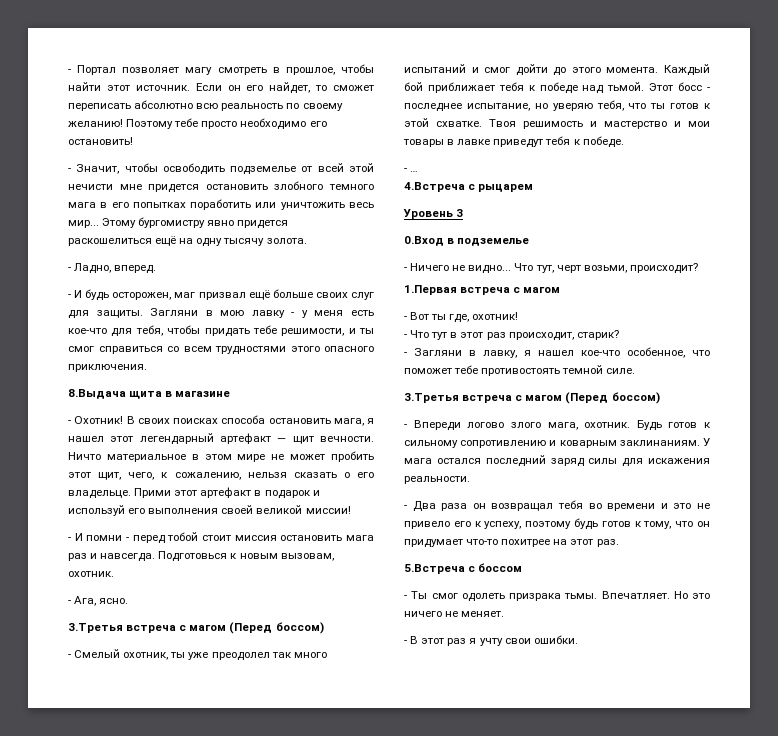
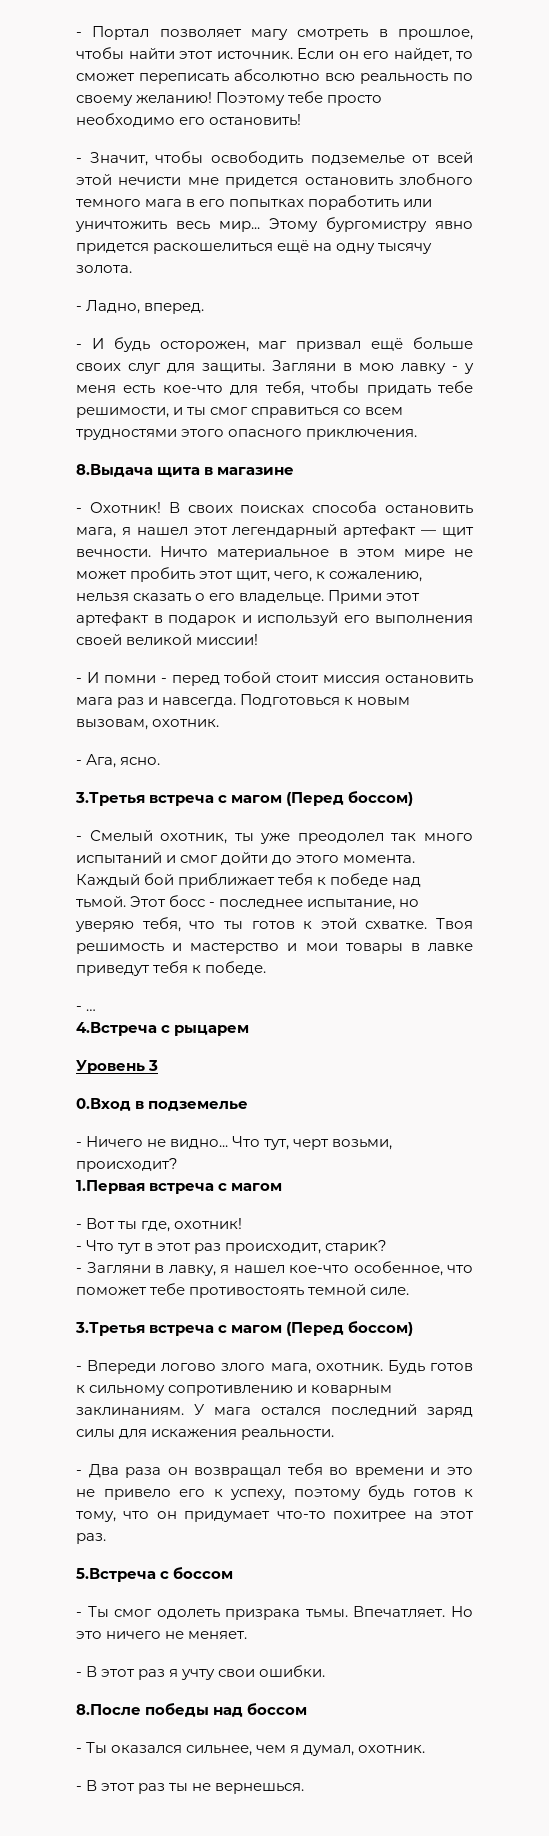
+ 8.После победы над боссом
+ - Ты оказался сильнее, чем я думал, охотник.
+ - В этот раз ты не вернешься.

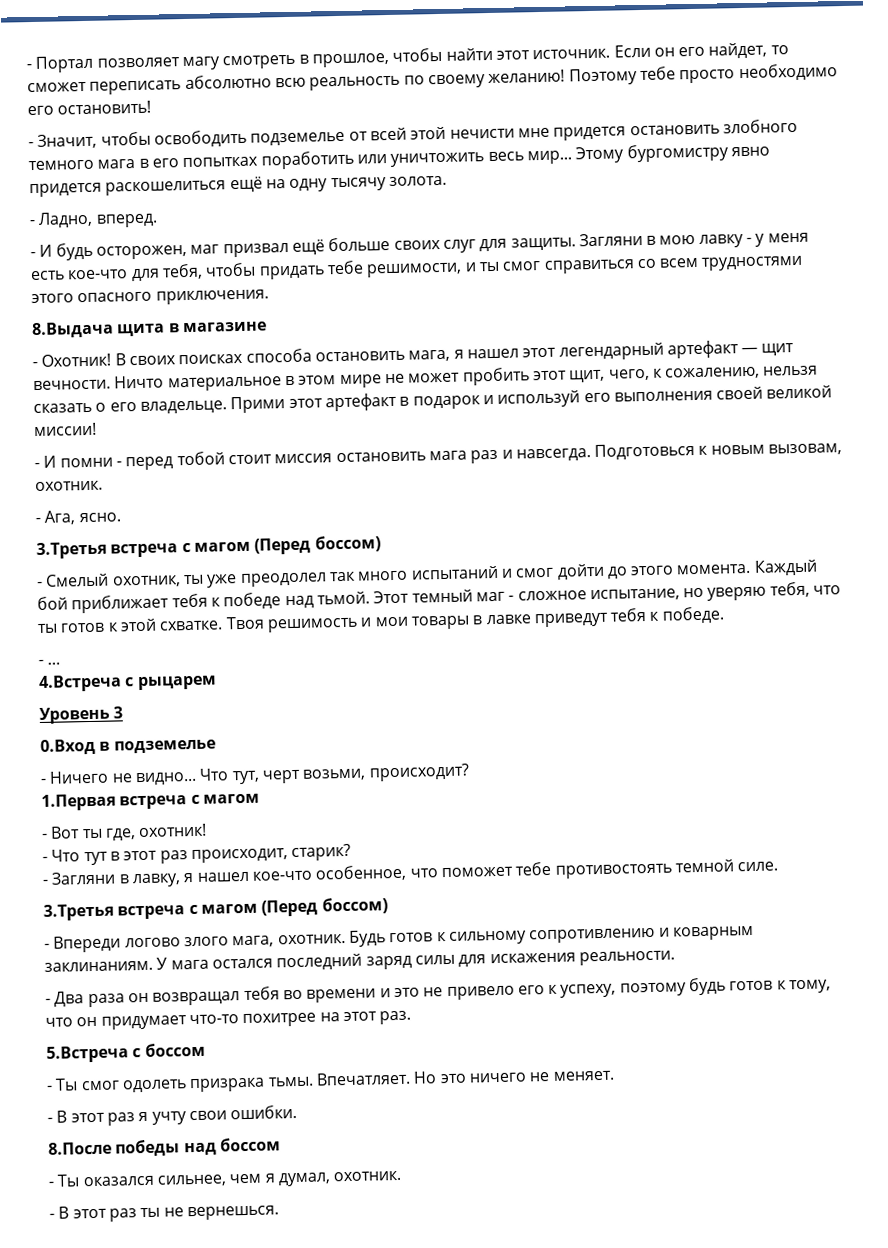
- Этот босс - последнее испытание, но уверяю тебя, что ты готов к этой схватке.
+ Этот темный маг - сложное испытание, но уверяю тебя, что ты готов к этой схватке.
- Твоя решимость и мастерство и мои товары в лавке приведут тебя к победе.
+ Твоя решимость и мои товары в лавке приведут тебя к победе.

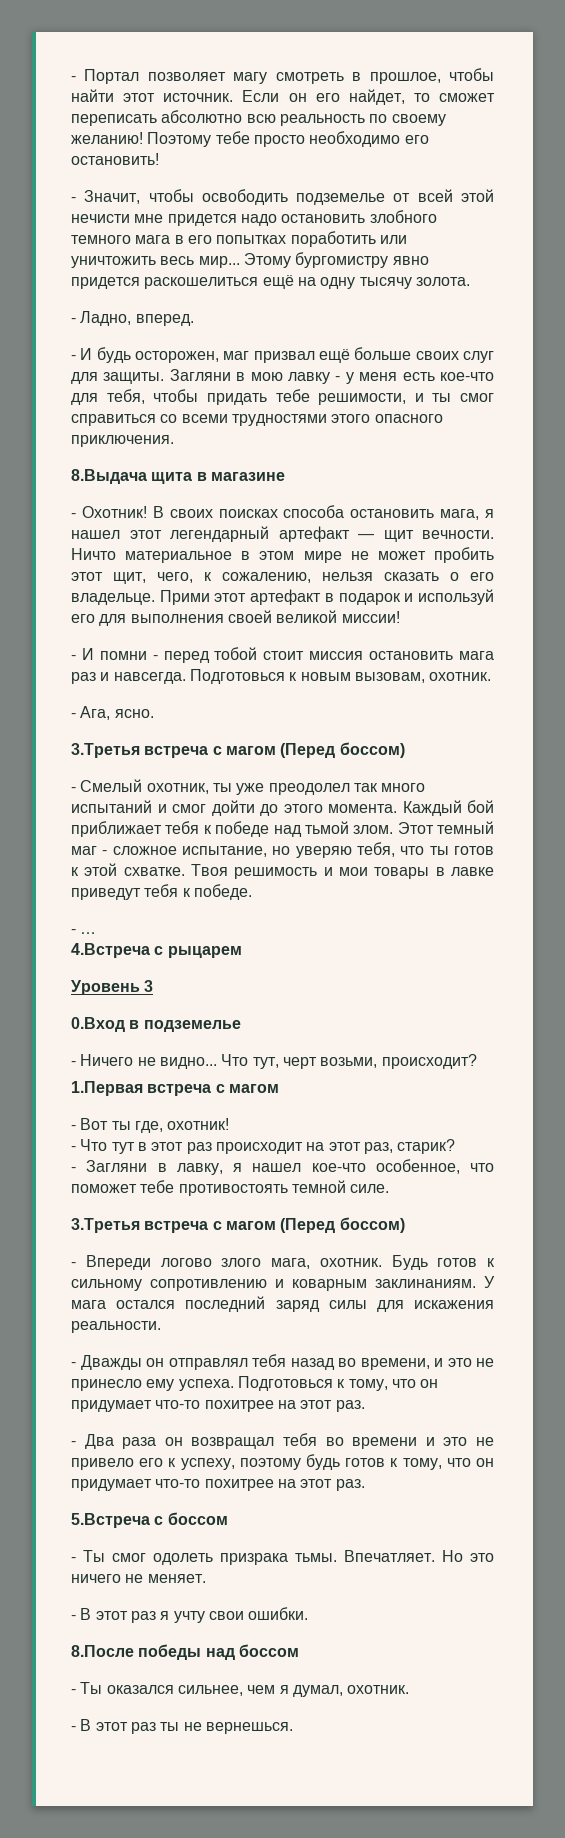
- - Значит, чтобы освободить подземелье от всей этой нечисти мне придется остановить злобного темного мага в его попытках поработить или уничтожить весь мир...
+ - Значит, чтобы освободить подземелье от всей этой нечисти мне придется надо остановить злобного темного мага в его попытках поработить или уничтожить весь мир...
- Загляни в мою лавку - у меня есть кое-что для тебя, чтобы придать тебе решимости, и ты смог справиться со всем трудностями этого опасного приключения.
+ Загляни в мою лавку - у меня есть кое-что для тебя, чтобы придать тебе решимости, и ты смог справиться со всеми трудностями этого опасного приключения.
- Прими этот артефакт в подарок и используй его выполнения своей великой миссии!
+ Прими этот артефакт в подарок и используй его для выполнения своей великой миссии!
- Каждый бой приближает тебя к победе над тьмой.
+ Каждый бой приближает тебя к победе над тьмой злом.
- - Что тут в этот раз происходит, старик?
+ - Что тут в этот раз происходит на этот раз, старик?
+ - Дважды он отправлял тебя назад во времени, и это не принесло ему успеха. Подготовься к тому, что он придумает что-то похитрее на этот раз.

